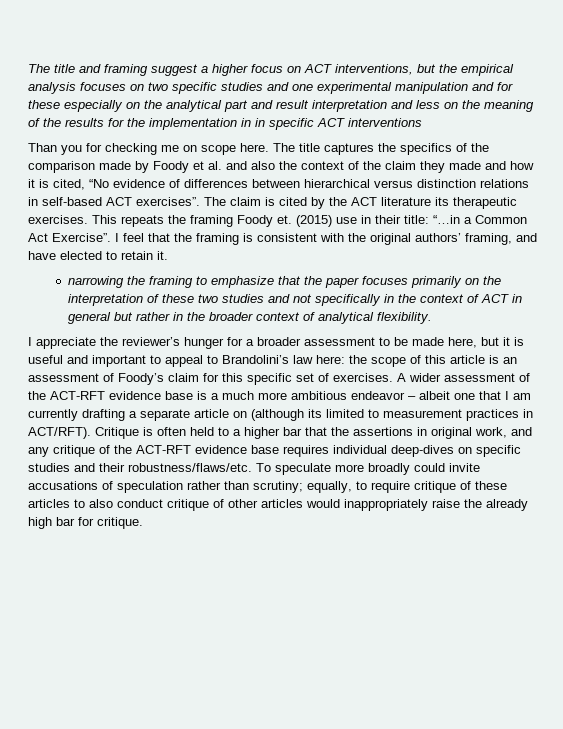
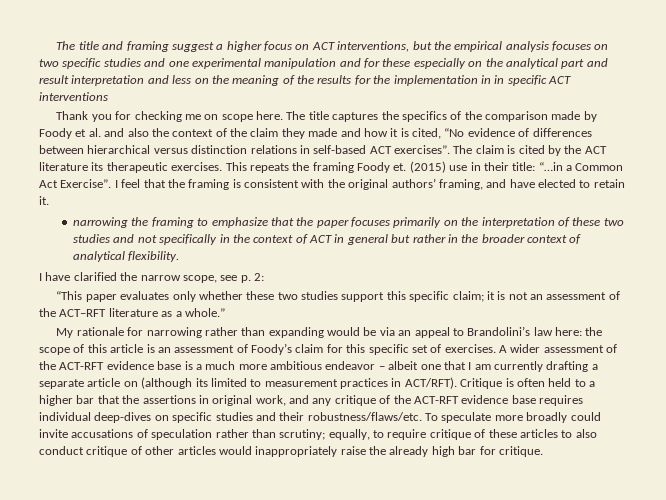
- Than you for checking me on scope here.
+ Thank you for checking me on scope here.
- I appreciate the reviewer’s hunger for a broader assessment to be made here, but it is useful and important to appeal to Brandolini’s law here: the scope of this article is an assessment of Foody’s claim for this specific set of exercises.
+ I have clarified the narrow scope, see p. 2:
+ “This paper evaluates only whether these two studies support this specific claim; it is not an assessment of the ACT–RFT literature as a whole.”
+ My rationale for narrowing rather than expanding would be via an appeal to Brandolini’s law here: the scope of this article is an assessment of Foody’s claim for this specific set of exercises.

